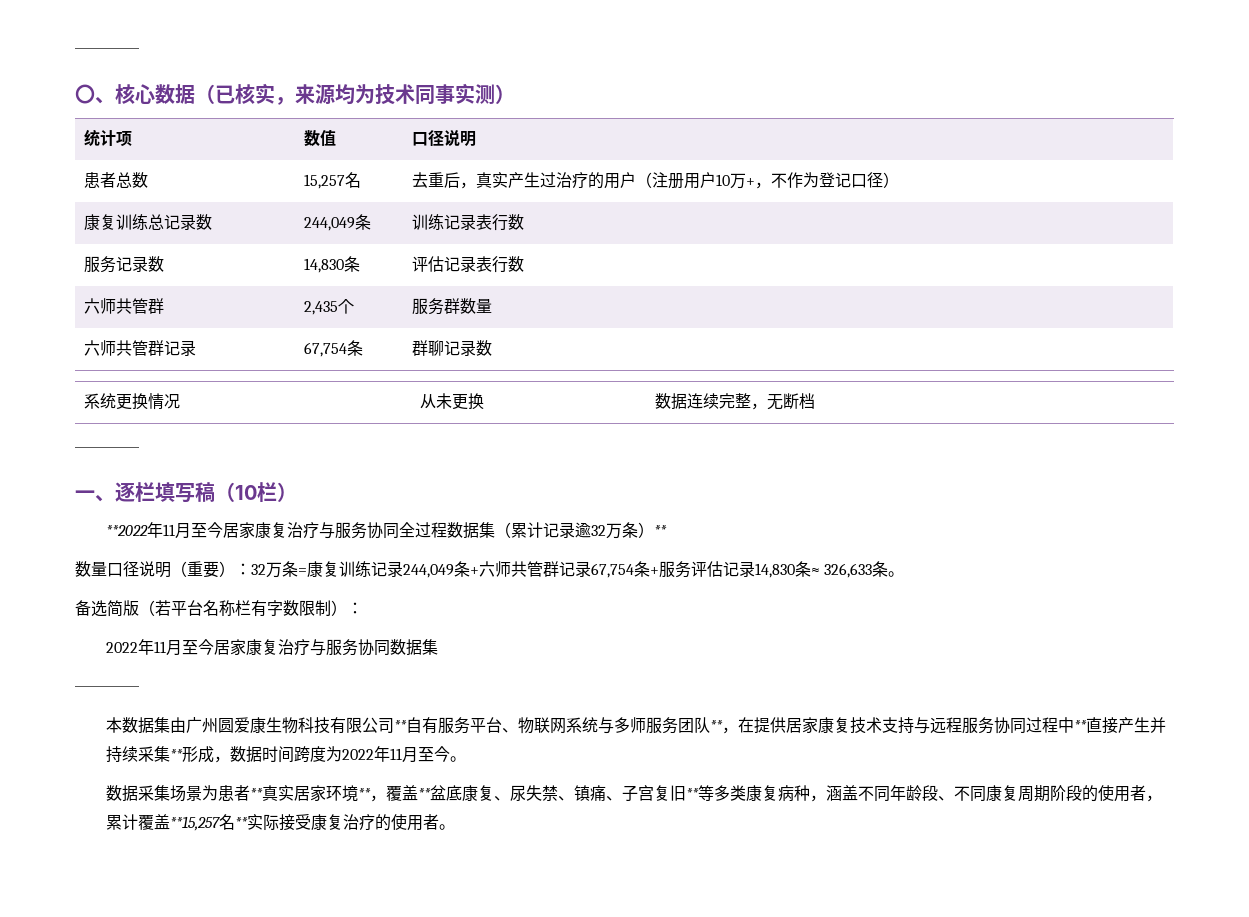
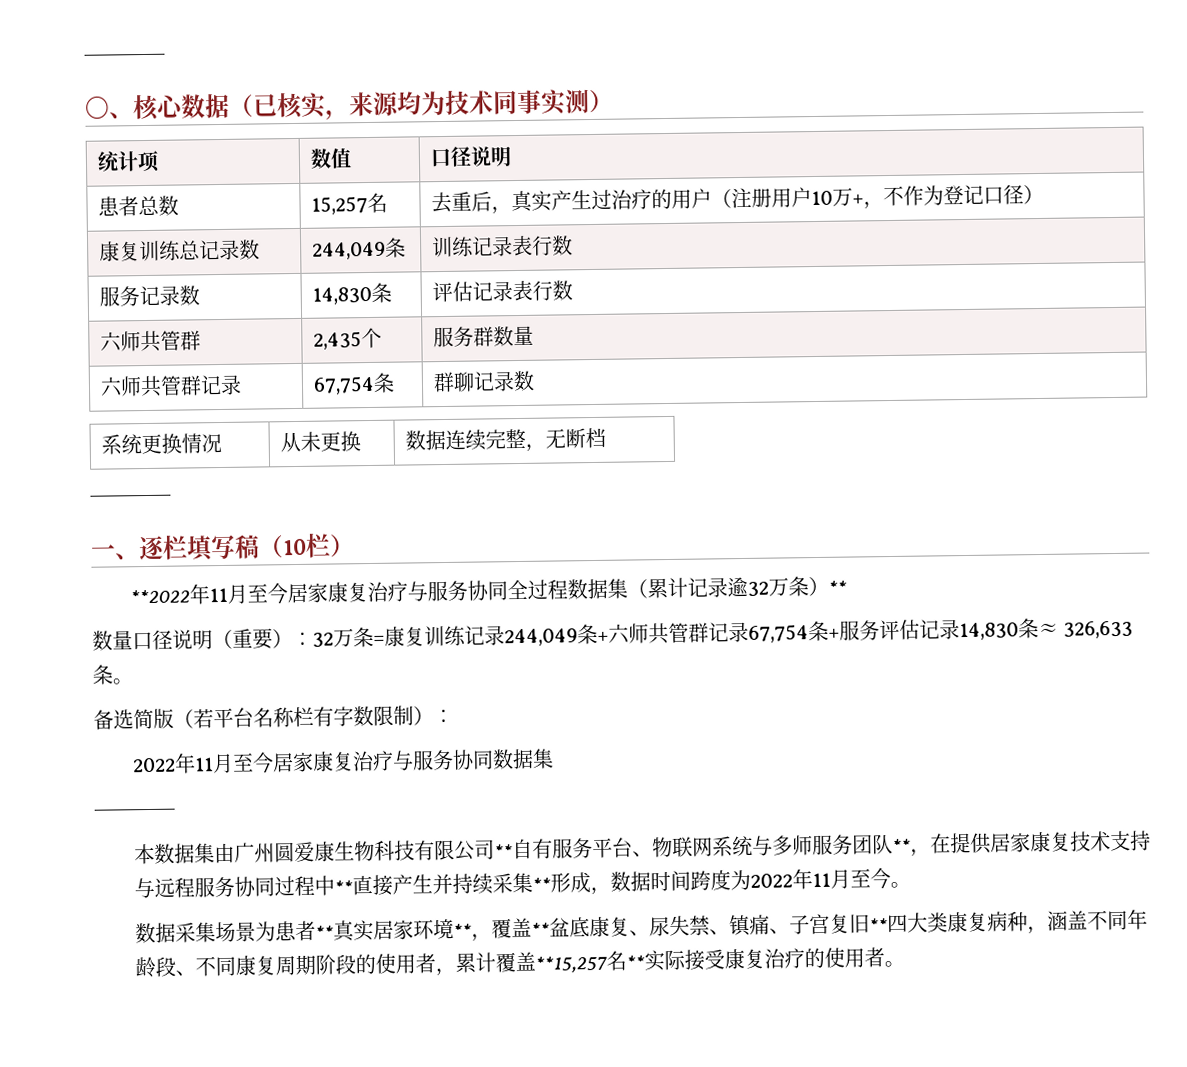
- 数据采集场景为患者**真实居家环境**，覆盖**盆底康复、尿失禁、镇痛、子宫复旧**等多类康复病种，涵盖不同年龄段、不同康复周期阶段的使用者，累计覆盖**15,257名**实际接受康复治疗的使用者。
+ 数据采集场景为患者**真实居家环境**，覆盖**盆底康复、尿失禁、镇痛、子宫复旧**四大类康复病种，涵盖不同年龄段、不同康复周期阶段的使用者，累计覆盖**15,257名**实际接受康复治疗的使用者。

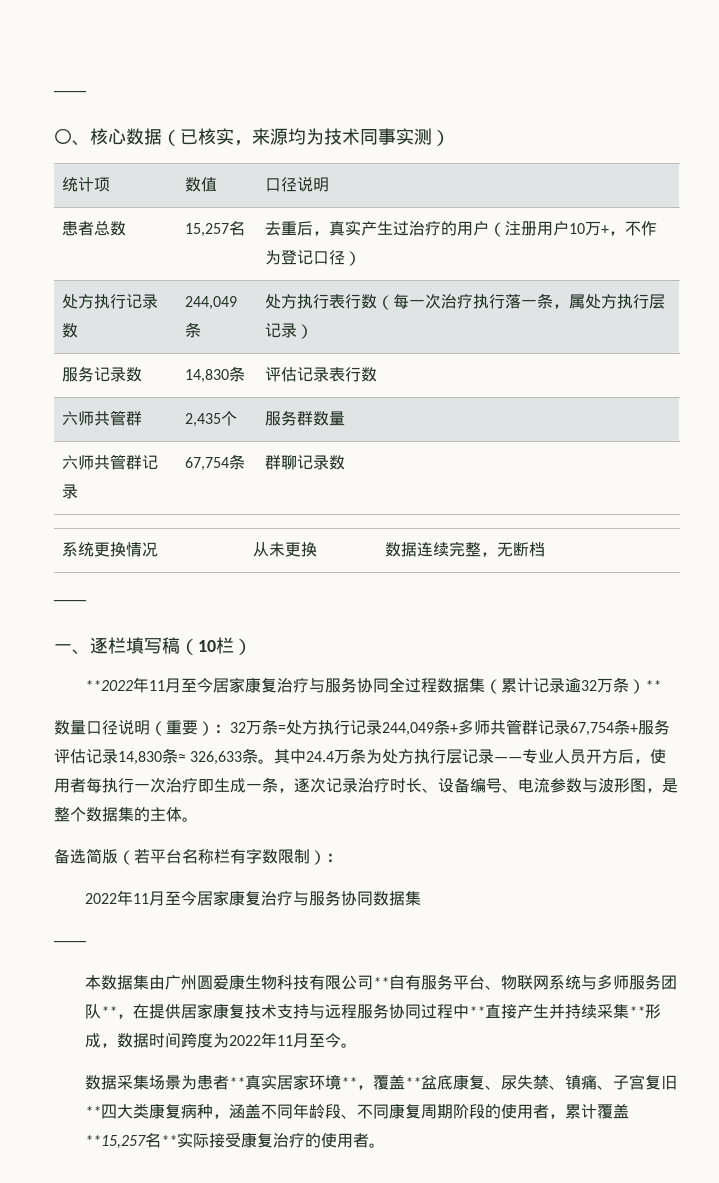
- 康复训练总记录数 | 244,049条 | 训练记录表行数
+ 处方执行记录数 | 244,049条 | 处方执行表行数（每一次治疗执行落一条，属处方执行层记录）
- 数量口径说明（重要）：32万条=康复训练记录244,049条+六师共管群记录67,754条+服务评估记录14,830条≈ 326,633条。
+ 数量口径说明（重要）：32万条=处方执行记录244,049条+多师共管群记录67,754条+服务评估记录14,830条≈ 326,633条。其中24.4万条为处方执行层记录——专业人员开方后，使用者每执行一次治疗即生成一条，逐次记录治疗时长、设备编号、电流参数与波形图，是整个数据集的主体。

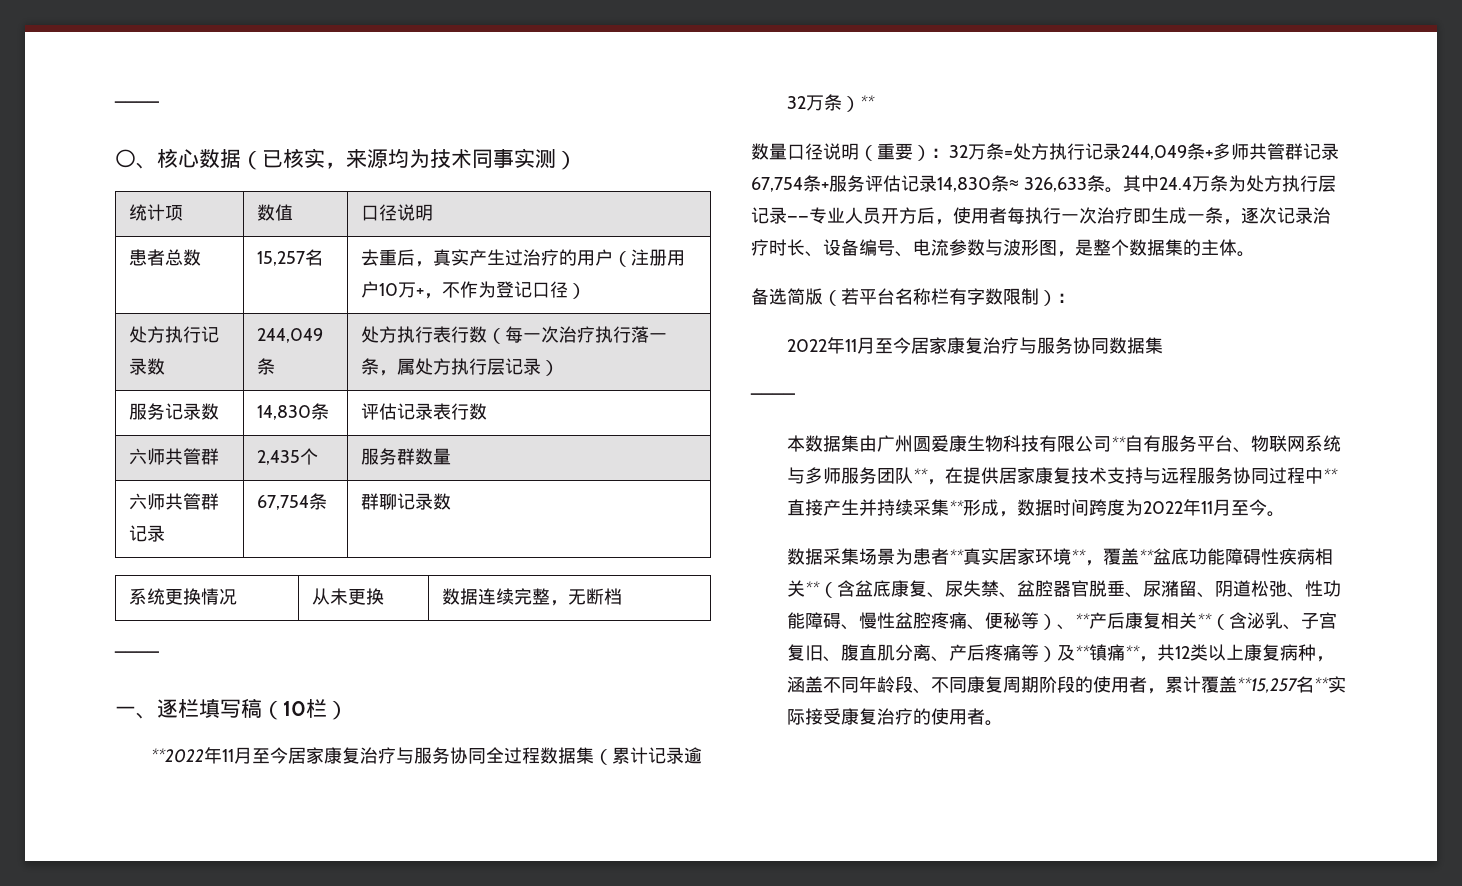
- 数据采集场景为患者**真实居家环境**，覆盖**盆底康复、尿失禁、镇痛、子宫复旧**四大类康复病种，涵盖不同年龄段、不同康复周期阶段的使用者，累计覆盖**15,257名**实际接受康复治疗的使用者。
+ 数据采集场景为患者**真实居家环境**，覆盖**盆底功能障碍性疾病相关**（含盆底康复、尿失禁、盆腔器官脱垂、尿潴留、阴道松弛、性功能障碍、慢性盆腔疼痛、便秘等）、**产后康复相关**（含泌乳、子宫复旧、腹直肌分离、产后疼痛等）及**镇痛**，共12类以上康复病种，涵盖不同年龄段、不同康复周期阶段的使用者，累计覆盖**15,257名**实际接受康复治疗的使用者。

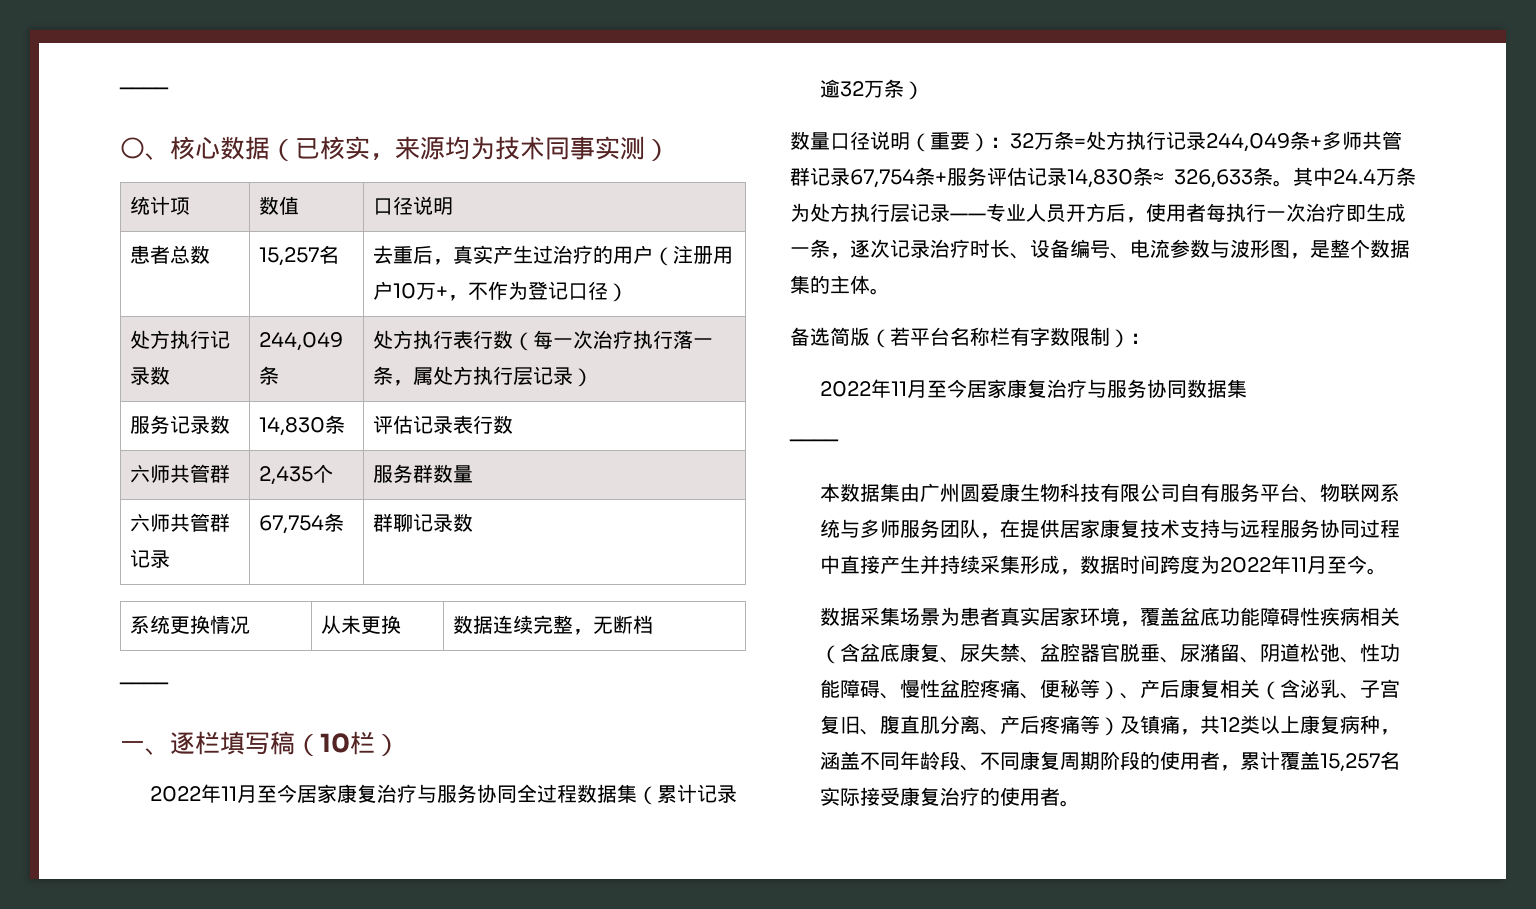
- **2022年11月至今居家康复治疗与服务协同全过程数据集（累计记录逾32万条）**
+ 2022年11月至今居家康复治疗与服务协同全过程数据集（累计记录逾32万条）
- 本数据集由广州圆爱康生物科技有限公司**自有服务平台、物联网系统与多师服务团队**，在提供居家康复技术支持与远程服务协同过程中**直接产生并持续采集**形成，数据时间跨度为2022年11月至今。
+ 本数据集由广州圆爱康生物科技有限公司自有服务平台、物联网系统与多师服务团队，在提供居家康复技术支持与远程服务协同过程中直接产生并持续采集形成，数据时间跨度为2022年11月至今。
- 数据采集场景为患者**真实居家环境**，覆盖**盆底功能障碍性疾病相关**（含盆底康复、尿失禁、盆腔器官脱垂、尿潴留、阴道松弛、性功能障碍、慢性盆腔疼痛、便秘等）、**产后康复相关**（含泌乳、子宫复旧、腹直肌分离、产后疼痛等）及**镇痛**，共12类以上康复病种，涵盖不同年龄段、不同康复周期阶段的使用者，累计覆盖**15,257名**实际接受康复治疗的使用者。
+ 数据采集场景为患者真实居家环境，覆盖盆底功能障碍性疾病相关（含盆底康复、尿失禁、盆腔器官脱垂、尿潴留、阴道松弛、性功能障碍、慢性盆腔疼痛、便秘等）、产后康复相关（含泌乳、子宫复旧、腹直肌分离、产后疼痛等）及镇痛，共12类以上康复病种，涵盖不同年龄段、不同康复周期阶段的使用者，累计覆盖15,257名实际接受康复治疗的使用者。

